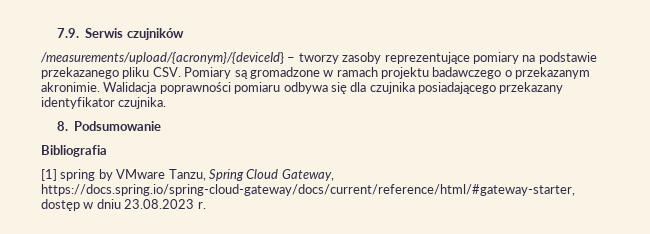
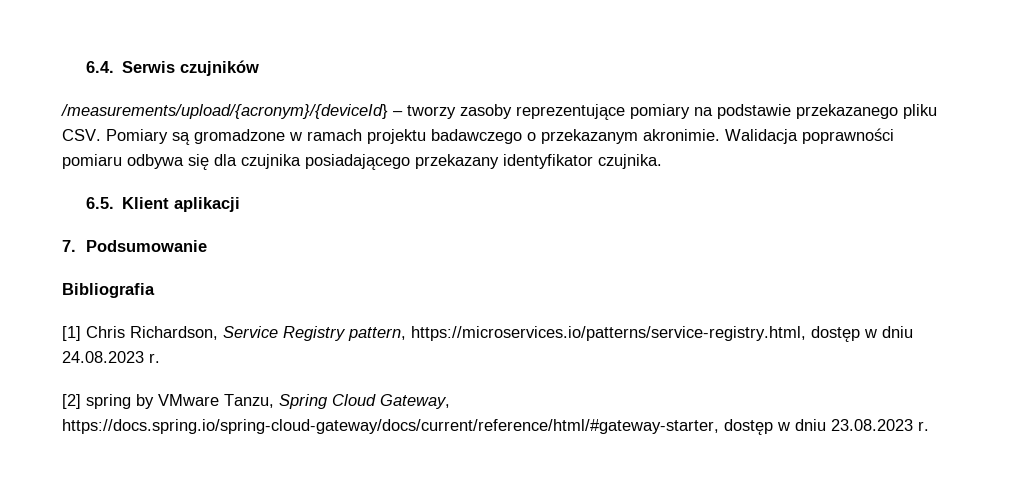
- 7.9. Serwis czujników
+ 6.4. Serwis czujników
- 8. Podsumowanie
+ 6.5. Klient aplikacji
+ 7. Podsumowanie
- [1] spring by VMware Tanzu, Spring Cloud Gateway, https://docs.spring.io/spring-cloud-gateway/docs/current/reference/html/#gateway-starter, dostęp w dniu 23.08.2023 r.
+ [1] Chris Richardson, Service Registry pattern, https://microservices.io/patterns/service-registry.html, dostęp w dniu 24.08.2023 r.
+ [2] spring by VMware Tanzu, Spring Cloud Gateway, https://docs.spring.io/spring-cloud-gateway/docs/current/reference/html/#gateway-starter, dostęp w dniu 23.08.2023 r.

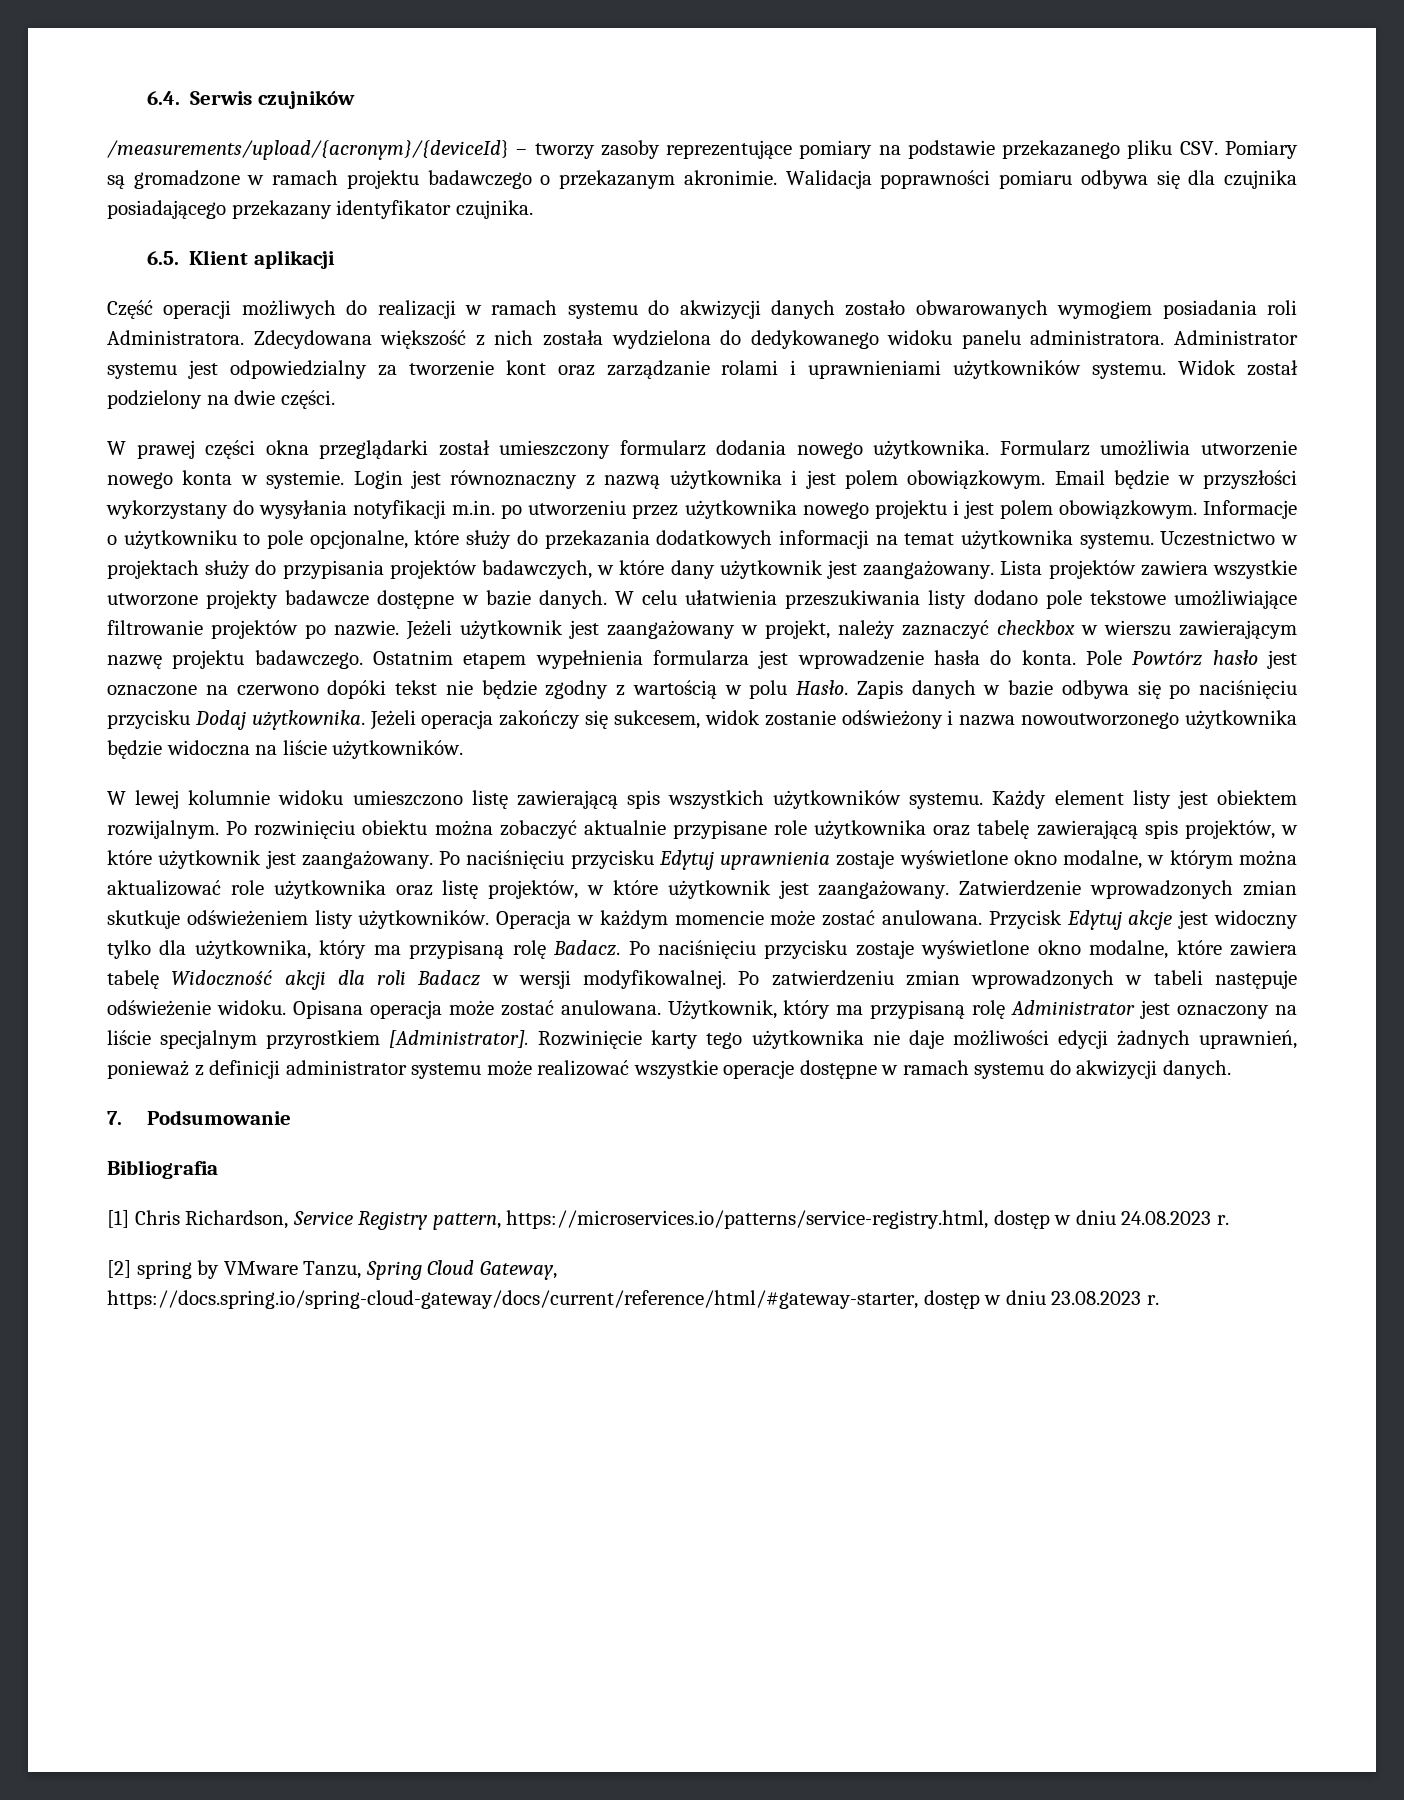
+ Część operacji możliwych do realizacji w ramach systemu do akwizycji danych zostało obwarowanych wymogiem posiadania roli Administratora. Zdecydowana większość z nich została wydzielona do dedykowanego widoku panelu administratora. Administrator systemu jest odpowiedzialny za tworzenie kont oraz zarządzanie rolami i uprawnieniami użytkowników systemu. Widok został podzielony na dwie części.
+ W prawej części okna przeglądarki został umieszczony formularz dodania nowego użytkownika. Formularz umożliwia utworzenie nowego konta w systemie. Login jest równoznaczny z nazwą użytkownika i jest polem obowiązkowym. Email będzie w przyszłości wykorzystany do wysyłania notyfikacji m.in. po utworzeniu przez użytkownika nowego projektu i jest polem obowiązkowym. Informacje o użytkowniku to pole opcjonalne, które służy do przekazania dodatkowych informacji na temat użytkownika systemu. Uczestnictwo w projektach służy do przypisania projektów badawczych, w które dany użytkownik jest zaangażowany. Lista projektów zawiera wszystkie utworzone projekty badawcze dostępne w bazie danych. W celu ułatwienia przeszukiwania listy dodano pole tekstowe umożliwiające filtrowanie projektów po nazwie. Jeżeli użytkownik jest zaangażowany w projekt, należy zaznaczyć checkbox w wierszu zawierającym nazwę projektu badawczego. Ostatnim etapem wypełnienia formularza jest wprowadzenie hasła do konta. Pole Powtórz hasło jest oznaczone na czerwono dopóki tekst nie będzie zgodny z wartością w polu Hasło. Zapis danych w bazie odbywa się po naciśnięciu przycisku Dodaj użytkownika. Jeżeli operacja zakończy się sukcesem, widok zostanie odświeżony i nazwa nowoutworzonego użytkownika będzie widoczna na liście użytkowników.
+ W lewej kolumnie widoku umieszczono listę zawierającą spis wszystkich użytkowników systemu. Każdy element listy jest obiektem rozwijalnym. Po rozwinięciu obiektu można zobaczyć aktualnie przypisane role użytkownika oraz tabelę zawierającą spis projektów, w które użytkownik jest zaangażowany. Po naciśnięciu przycisku Edytuj uprawnienia zostaje wyświetlone okno modalne, w którym można aktualizować role użytkownika oraz listę projektów, w które użytkownik jest zaangażowany. Zatwierdzenie wprowadzonych zmian skutkuje odświeżeniem listy użytkowników. Operacja w każdym momencie może zostać anulowana. Przycisk Edytuj akcje jest widoczny tylko dla użytkownika, który ma przypisaną rolę Badacz. Po naciśnięciu przycisku zostaje wyświetlone okno modalne, które zawiera tabelę Widoczność akcji dla roli Badacz w wersji modyfikowalnej. Po zatwierdzeniu zmian wprowadzonych w tabeli następuje odświeżenie widoku. Opisana operacja może zostać anulowana. Użytkownik, który ma przypisaną rolę Administrator jest oznaczony na liście specjalnym przyrostkiem [Administrator]. Rozwinięcie karty tego użytkownika nie daje możliwości edycji żadnych uprawnień, ponieważ z definicji administrator systemu może realizować wszystkie operacje dostępne w ramach systemu do akwizycji danych.

